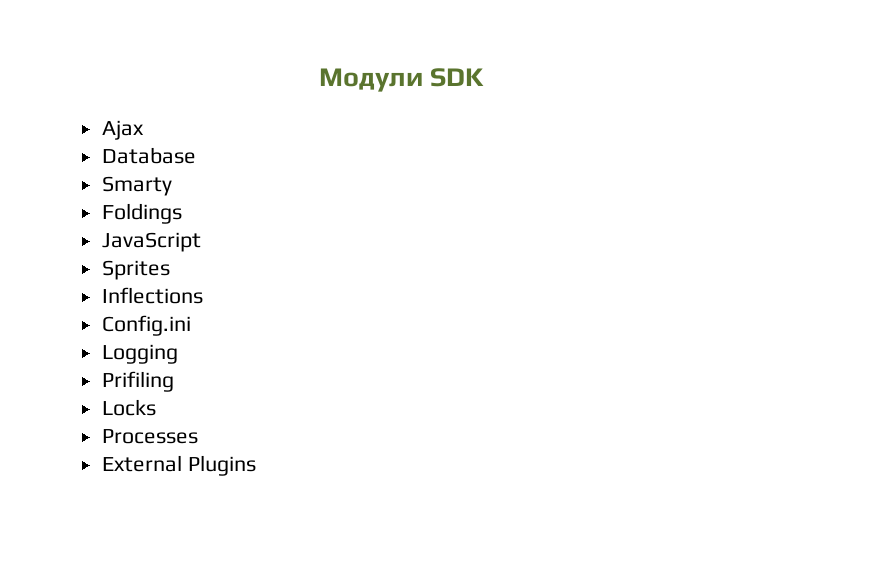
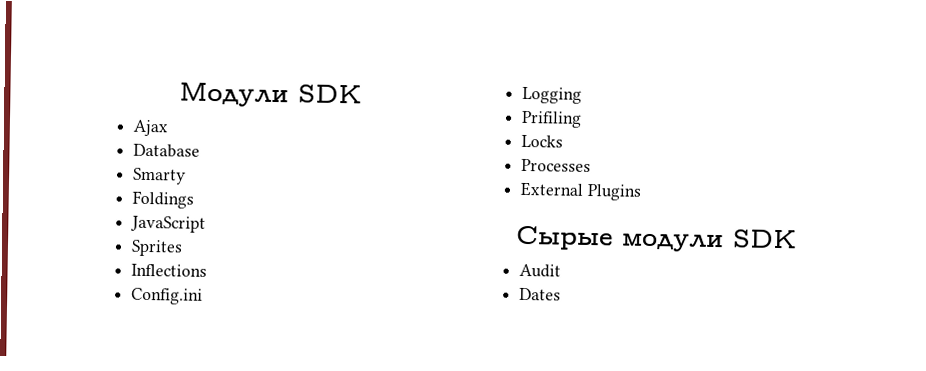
+ Сырые модули SDK
+ Audit
+ Dates

